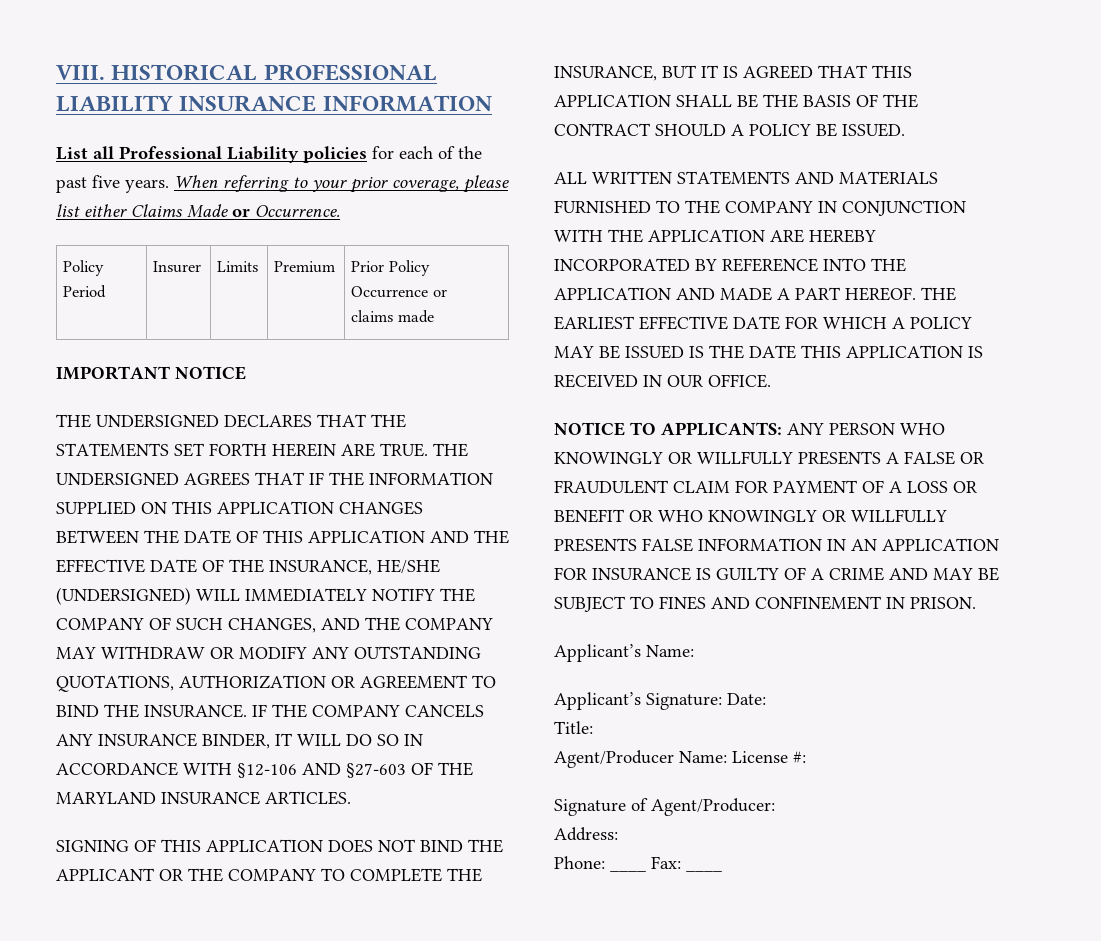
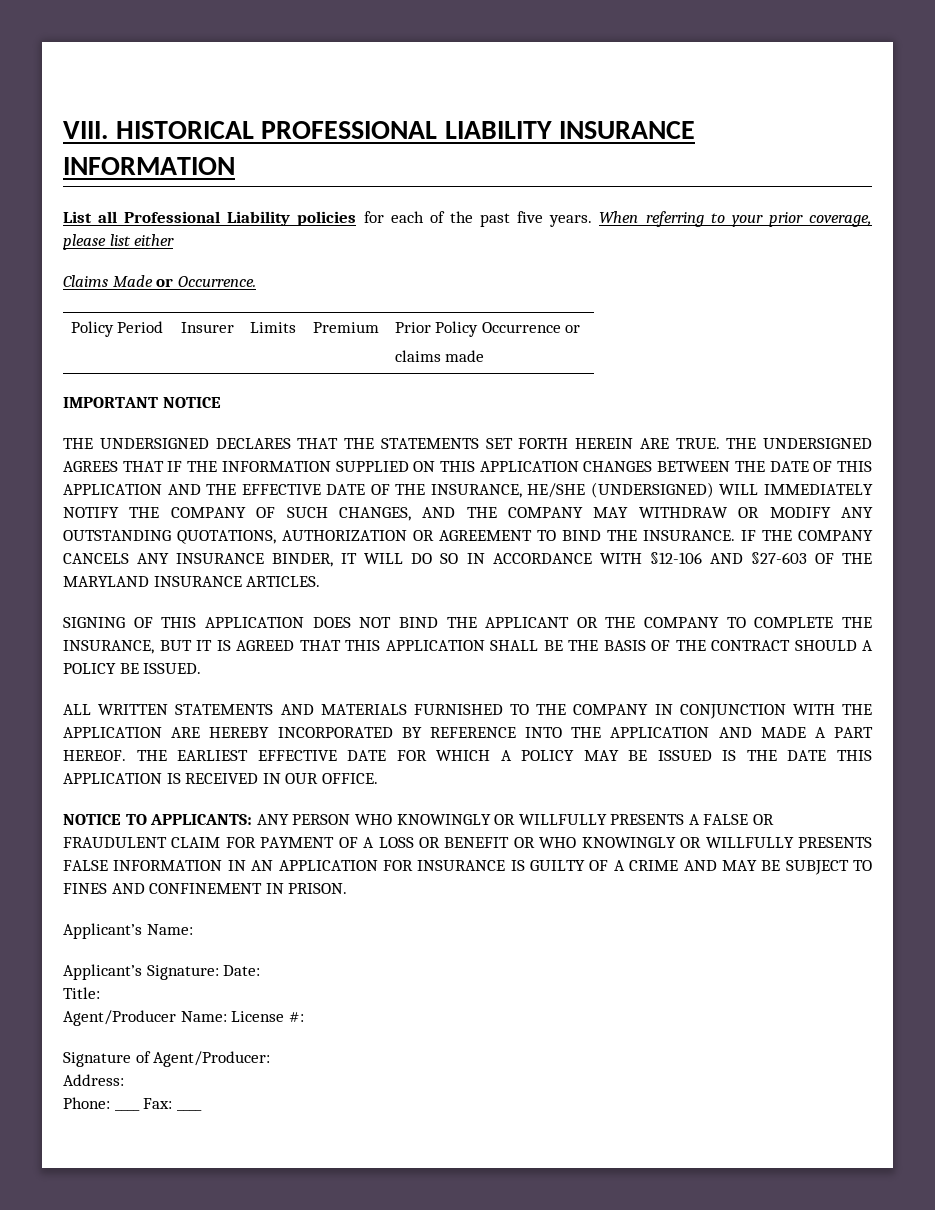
- When referring to your prior coverage, please list either Claims Made or Occurrence.
+ When referring to your prior coverage, please list either
+ Claims Made or Occurrence.

